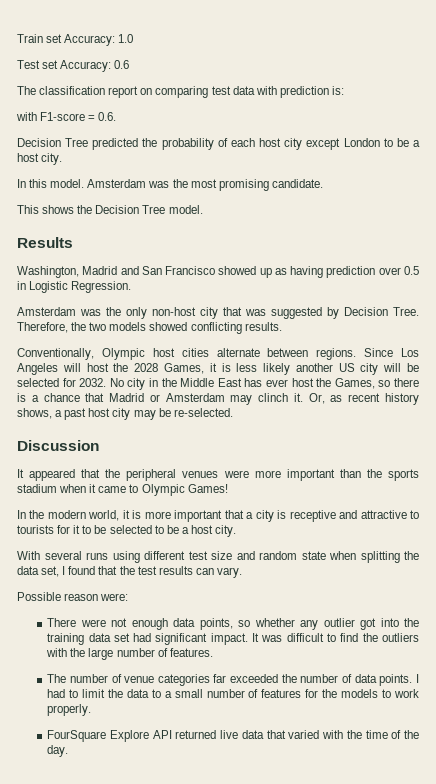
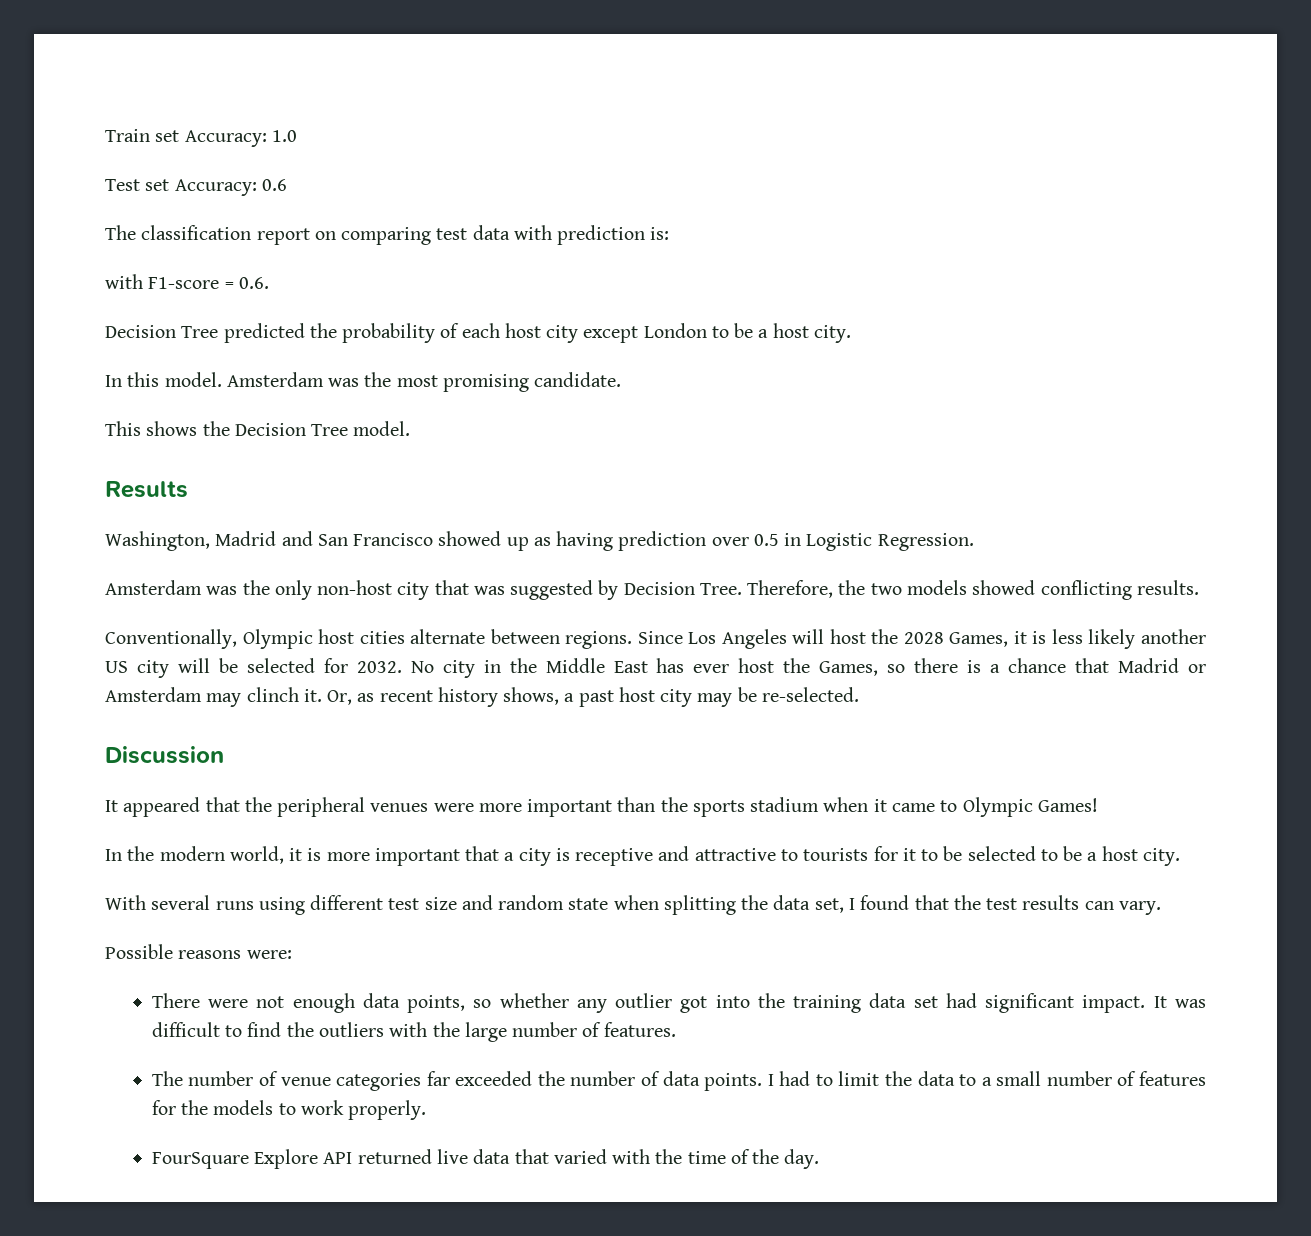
- Possible reason were:
+ Possible reasons were:

